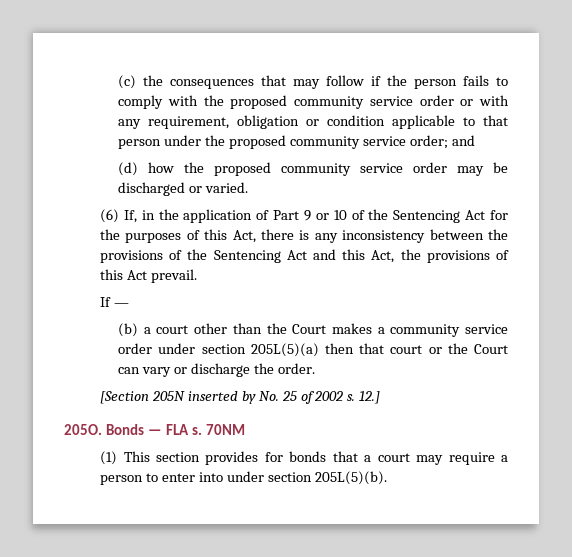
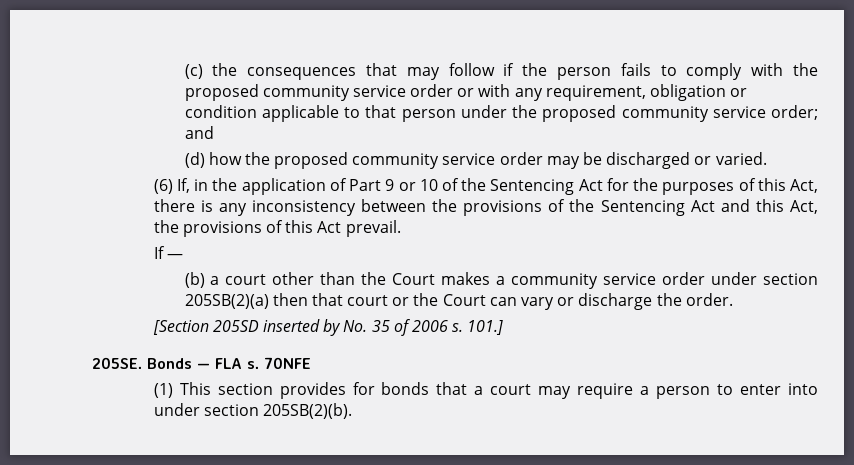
- (b) a court other than the Court makes a community service order under section 205L(5)(a) then that court or the Court can vary or discharge the order.
+ (b) a court other than the Court makes a community service order under section 205SB(2)(a) then that court or the Court can vary or discharge the order.
- [Section 205N inserted by No. 25 of 2002 s. 12.]
- 205O.
+ [Section 205SD inserted by No. 35 of 2006 s. 101.]
+ 205SE.
- 70NM
+ 70NFE
- (1) This section provides for bonds that a court may require a person to enter into under section 205L(5)(b).
+ (1) This section provides for bonds that a court may require a person to enter into under section 205SB(2)(b).

